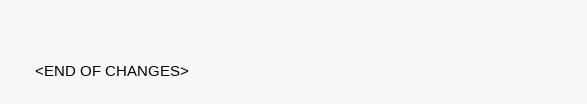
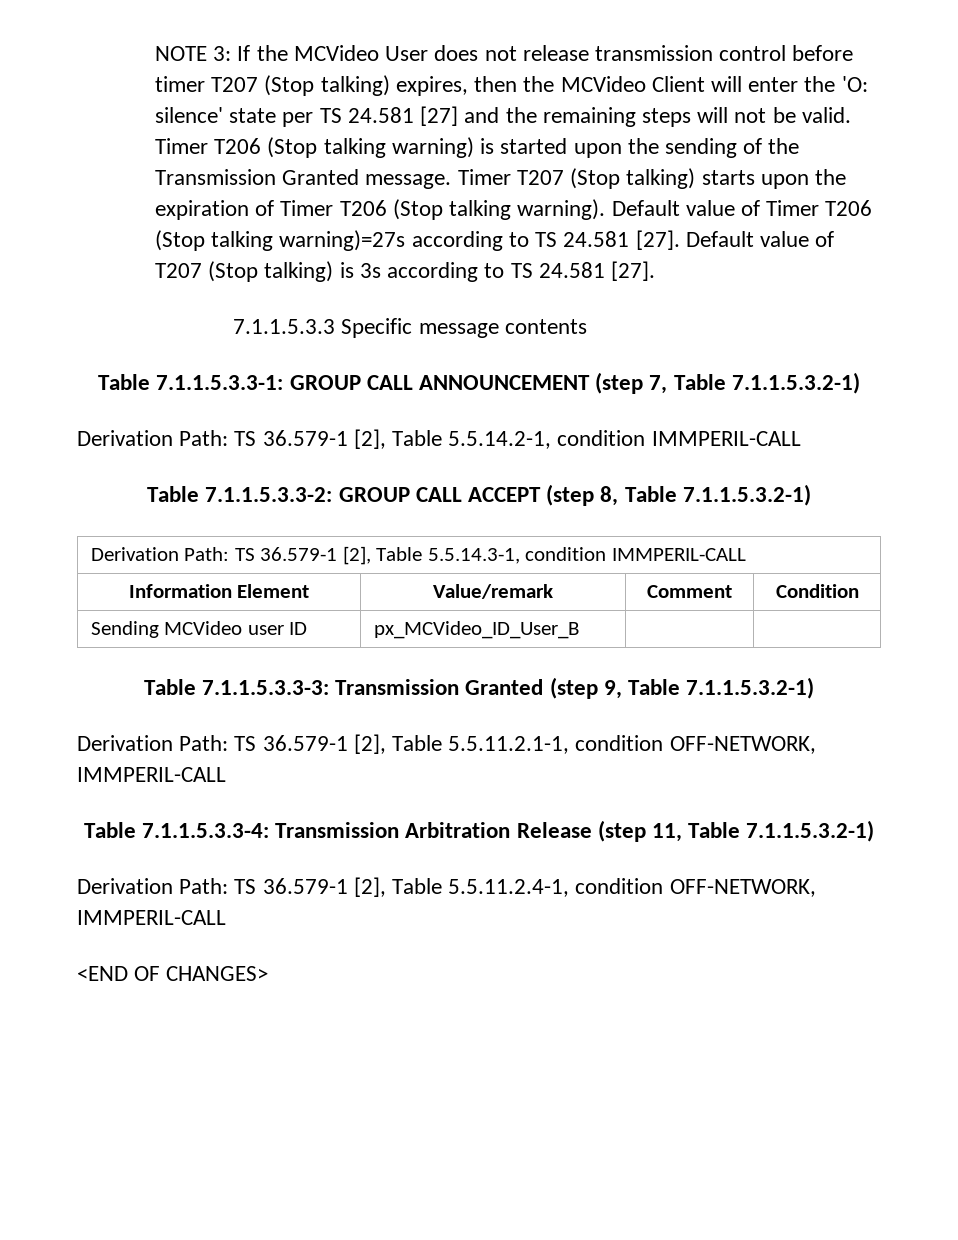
+ NOTE 3: If the MCVideo User does not release transmission control before timer T207 (Stop talking) expires, then the MCVideo Client will enter the 'O: silence' state per TS 24.581 [27] and the remaining steps will not be valid. Timer T206 (Stop talking warning) is started upon the sending of the Transmission Granted message. Timer T207 (Stop talking) starts upon the expiration of Timer T206 (Stop talking warning). Default value of Timer T206 (Stop talking warning)=27s according to TS 24.581 [27]. Default value of T207 (Stop talking) is 3s according to TS 24.581 [27].
+ 7.1.1.5.3.3 Specific message contents
+ Table 7.1.1.5.3.3-1: GROUP CALL ANNOUNCEMENT (step 7, Table 7.1.1.5.3.2-1)
+ Derivation Path: TS 36.579-1 [2], Table 5.5.14.2-1, condition IMMPERIL-CALL
+ Table 7.1.1.5.3.3-2: GROUP CALL ACCEPT (step 8, Table 7.1.1.5.3.2-1)
+ Derivation Path: TS 36.579-1 [2], Table 5.5.14.3-1, condition IMMPERIL-CALL
+ Information Element | Value/remark | Comment | Condition
+ Sending MCVideo user ID | px_MCVideo_ID_User_B | |
+ Table 7.1.1.5.3.3-3: Transmission Granted (step 9, Table 7.1.1.5.3.2-1)
+ Derivation Path: TS 36.579-1 [2], Table 5.5.11.2.1-1, condition OFF-NETWORK, IMMPERIL-CALL
+ Table 7.1.1.5.3.3-4: Transmission Arbitration Release (step 11, Table 7.1.1.5.3.2-1)
+ Derivation Path: TS 36.579-1 [2], Table 5.5.11.2.4-1, condition OFF-NETWORK, IMMPERIL-CALL

